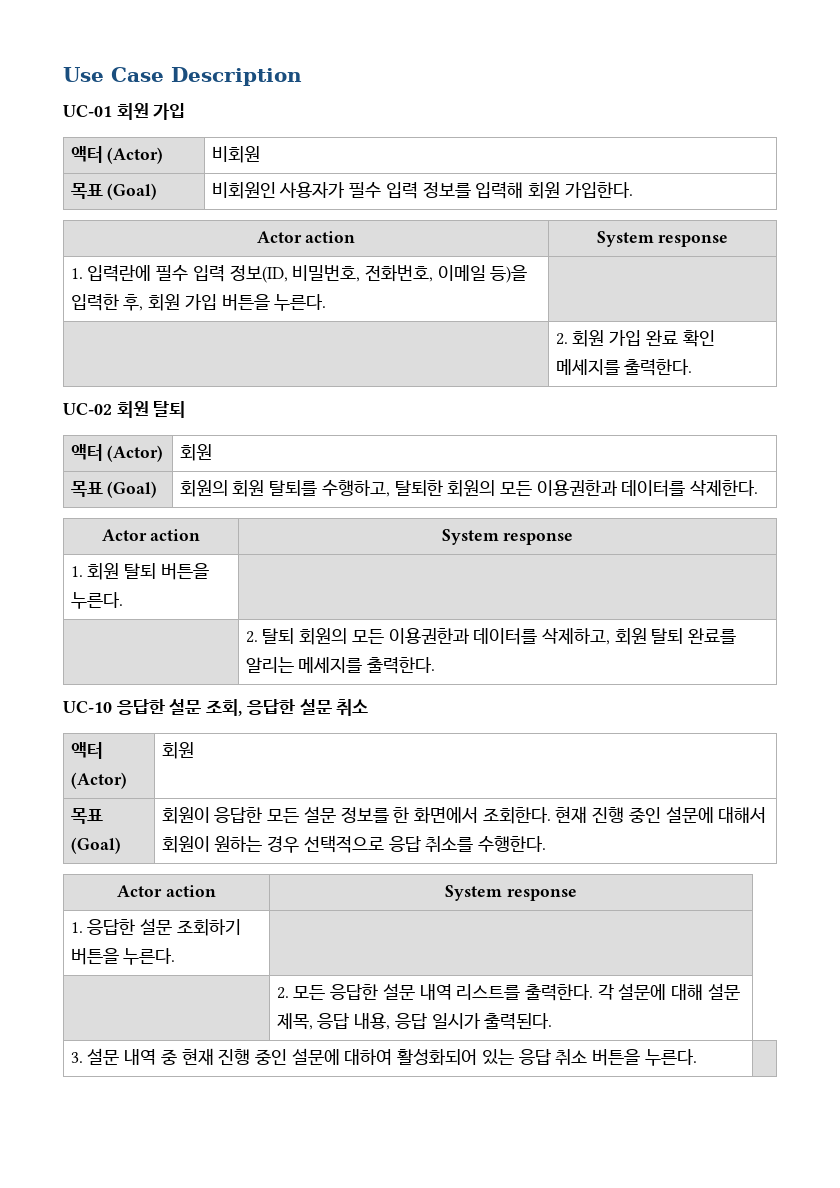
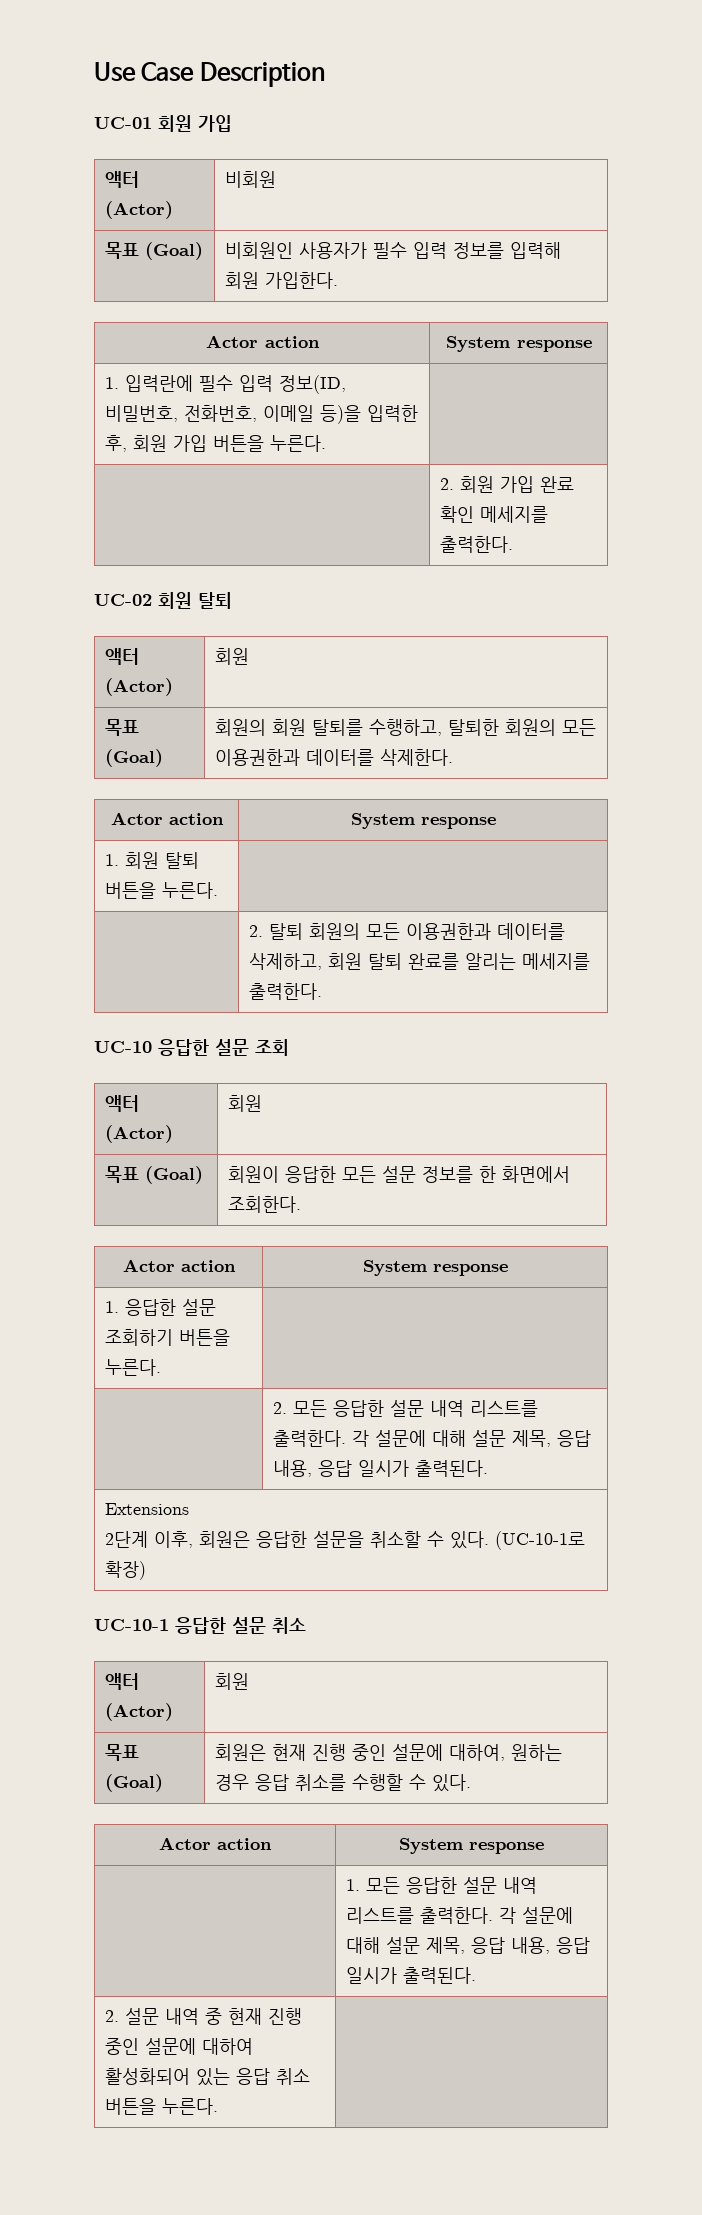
- UC-10 응답한 설문 조회, 응답한 설문 취소
+ UC-10 응답한 설문 조회
- 목표 (Goal) | 회원이 응답한 모든 설문 정보를 한 화면에서 조회한다. 현재 진행 중인 설문에 대해서 회원이 원하는 경우 선택적으로 응답 취소를 수행한다.
+ 목표 (Goal) | 회원이 응답한 모든 설문 정보를 한 화면에서 조회한다.
- 3. 설문 내역 중 현재 진행 중인 설문에 대하여 활성화되어 있는 응답 취소 버튼을 누른다. |
+ Extensions
+ 2단계 이후, 회원은 응답한 설문을 취소할 수 있다. (UC-10-1로 확장)
+ UC-10-1 응답한 설문 취소
+ 액터 (Actor) | 회원
+ 목표 (Goal) | 회원은 현재 진행 중인 설문에 대하여, 원하는 경우 응답 취소를 수행할 수 있다.
+ Actor action | System response
+ | 1. 모든 응답한 설문 내역 리스트를 출력한다. 각 설문에 대해 설문 제목, 응답 내용, 응답 일시가 출력된다.
+ 2. 설문 내역 중 현재 진행 중인 설문에 대하여 활성화되어 있는 응답 취소 버튼을 누른다. |

